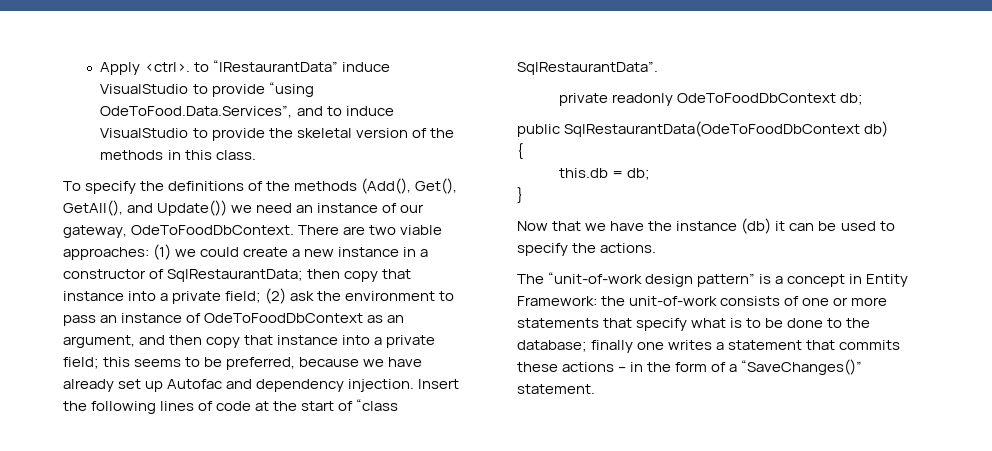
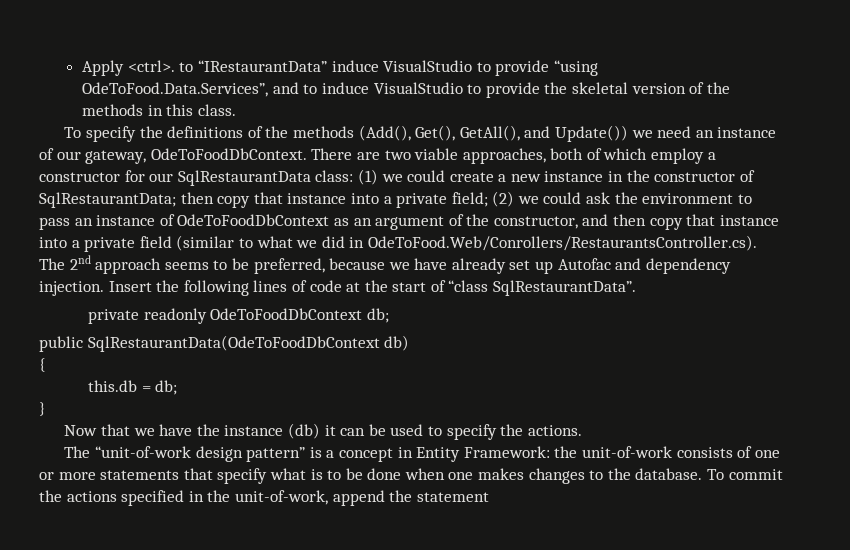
- There are two viable approaches: (1) we could create a new instance in a constructor of SqlRestaurantData; then copy that instance into a private field; (2) ask the environment to pass an instance of OdeToFoodDbContext as an argument, and then copy that instance into a private field; this seems to be preferred, because we have already set up Autofac and dependency injection.
+ There are two viable approaches, both of which employ a constructor for our SqlRestaurantData class: (1) we could create a new instance in the constructor of SqlRestaurantData; then copy that instance into a private field; (2) we could ask the environment to pass an instance of OdeToFoodDbContext as an argument of the constructor, and then copy that instance into a private field (similar to what we did in OdeToFood.Web/Conrollers/RestaurantsController.cs). The 2nd approach seems to be preferred, because we have already set up Autofac and dependency injection.
- The “unit-of-work design pattern” is a concept in Entity Framework: the unit-of-work consists of one or more statements that specify what is to be done to the database; finally one writes a statement that commits these actions – in the form of a “SaveChanges()” statement.
+ The “unit-of-work design pattern” is a concept in Entity Framework: the unit-of-work consists of one or more statements that specify what is to be done when one makes changes to the database. To commit the actions specified in the unit-of-work, append the statement

